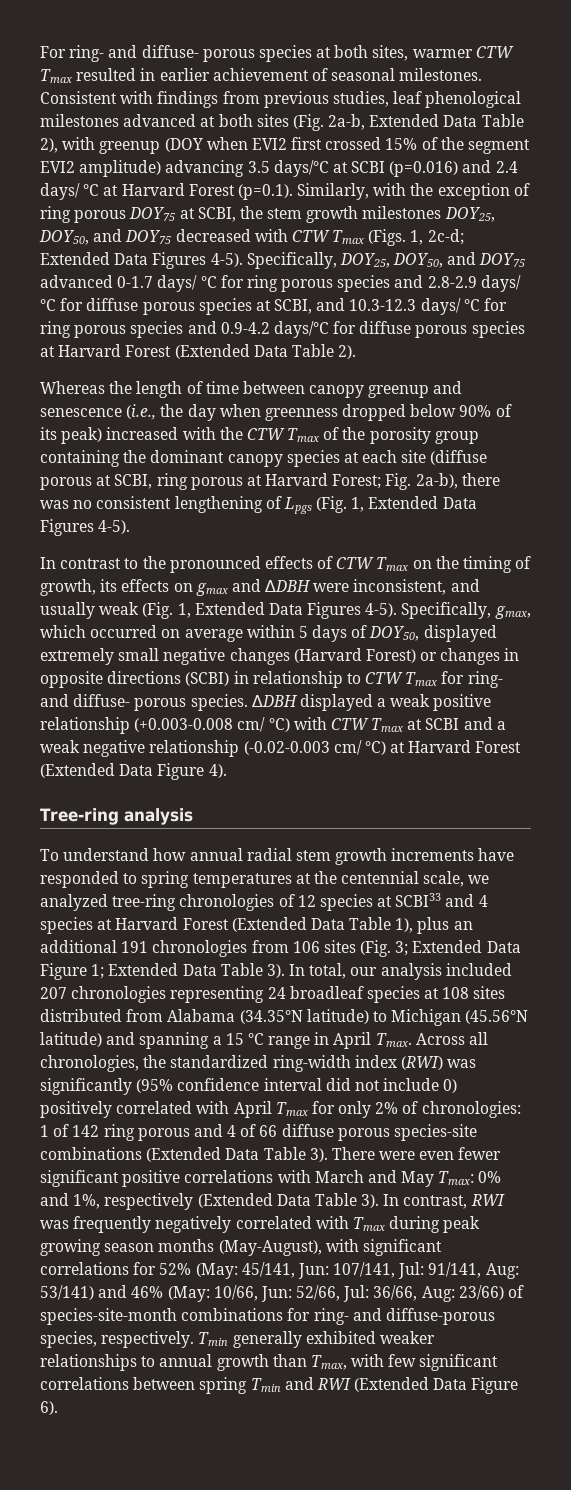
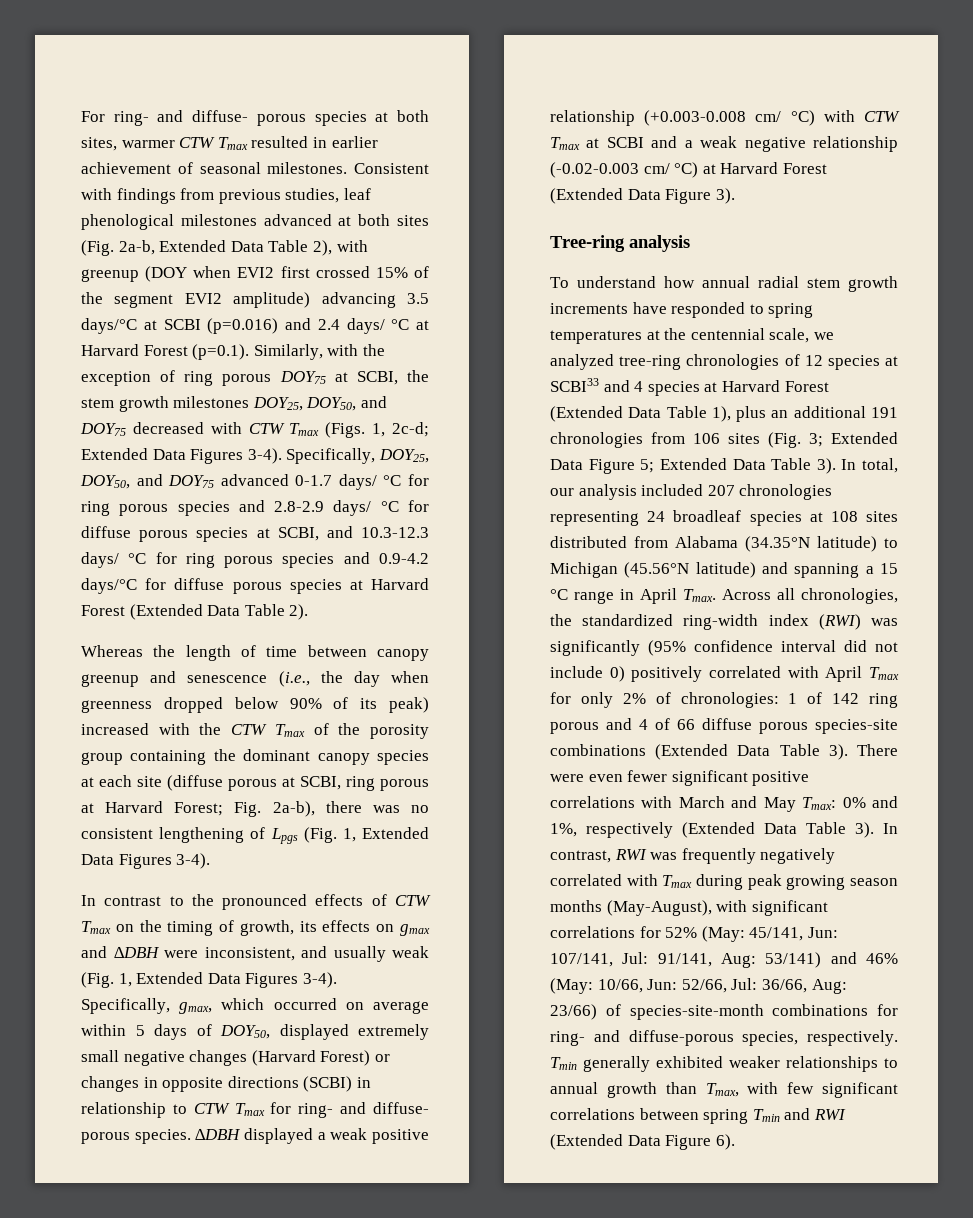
- Consistent with findings from previous studies, leaf phenological milestones advanced at both sites (Fig. 2a-b, Extended Data Table 2), with greenup (DOY when EVI2 first crossed 15% of the segment EVI2 amplitude) advancing 3.5 days/°C at SCBI (p=0.016) and 2.4 days/ °C at Harvard Forest (p=0.1). Similarly, with the exception of ring porous DOY75 at SCBI, the stem growth milestones DOY25, DOY50, and DOY75 decreased with CTW Tmax (Figs. 1, 2c-d; Extended Data Figures 4-5).
+ Consistent with findings from previous studies, leaf phenological milestones advanced at both sites (Fig. 2a-b, Extended Data Table 2), with greenup (DOY when EVI2 first crossed 15% of the segment EVI2 amplitude) advancing 3.5 days/°C at SCBI (p=0.016) and 2.4 days/ °C at Harvard Forest (p=0.1). Similarly, with the exception of ring porous DOY75 at SCBI, the stem growth milestones DOY25, DOY50, and DOY75 decreased with CTW Tmax (Figs. 1, 2c-d; Extended Data Figures 3-4).
- Fig. 2a-b), there was no consistent lengthening of Lpgs (Fig. 1, Extended Data Figures 4-5).
+ Fig. 2a-b), there was no consistent lengthening of Lpgs (Fig. 1, Extended Data Figures 3-4).
- In contrast to the pronounced effects of CTW Tmax on the timing of growth, its effects on gmax and ∆DBH were inconsistent, and usually weak (Fig. 1, Extended Data Figures 4-5).
+ In contrast to the pronounced effects of CTW Tmax on the timing of growth, its effects on gmax and ∆DBH were inconsistent, and usually weak (Fig. 1, Extended Data Figures 3-4).
- ∆DBH displayed a weak positive relationship (+0.003-0.008 cm/ °C) with CTW Tmax at SCBI and a weak negative relationship (-0.02-0.003 cm/ °C) at Harvard Forest (Extended Data Figure 4).
+ ∆DBH displayed a weak positive relationship (+0.003-0.008 cm/ °C) with CTW Tmax at SCBI and a weak negative relationship (-0.02-0.003 cm/ °C) at Harvard Forest (Extended Data Figure 3).
- To understand how annual radial stem growth increments have responded to spring temperatures at the centennial scale, we analyzed tree-ring chronologies of 12 species at SCBI33 and 4 species at Harvard Forest (Extended Data Table 1), plus an additional 191 chronologies from 106 sites (Fig. 3; Extended Data Figure 1; Extended Data Table 3).
+ To understand how annual radial stem growth increments have responded to spring temperatures at the centennial scale, we analyzed tree-ring chronologies of 12 species at SCBI33 and 4 species at Harvard Forest (Extended Data Table 1), plus an additional 191 chronologies from 106 sites (Fig. 3; Extended Data Figure 5; Extended Data Table 3).

